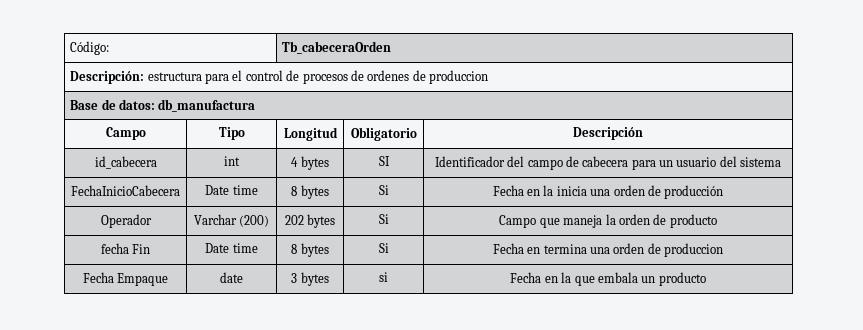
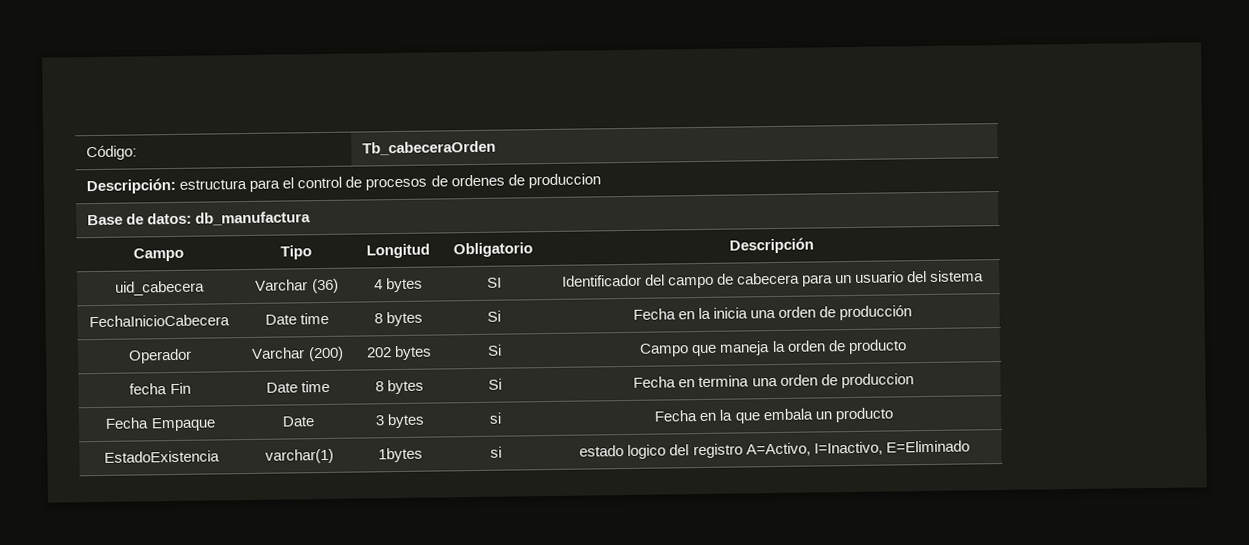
- id_cabecera | int | 4 bytes | SI | Identificador del campo de cabecera para un usuario del sistema
+ uid_cabecera | Varchar (36) | 4 bytes | SI | Identificador del campo de cabecera para un usuario del sistema
- Fecha Empaque | date | 3 bytes | si | Fecha en la que embala un producto
+ Fecha Empaque | Date | 3 bytes | si | Fecha en la que embala un producto
+ EstadoExistencia | varchar(1) | 1bytes | si | estado logico del registro A=Activo, I=Inactivo, E=Eliminado

